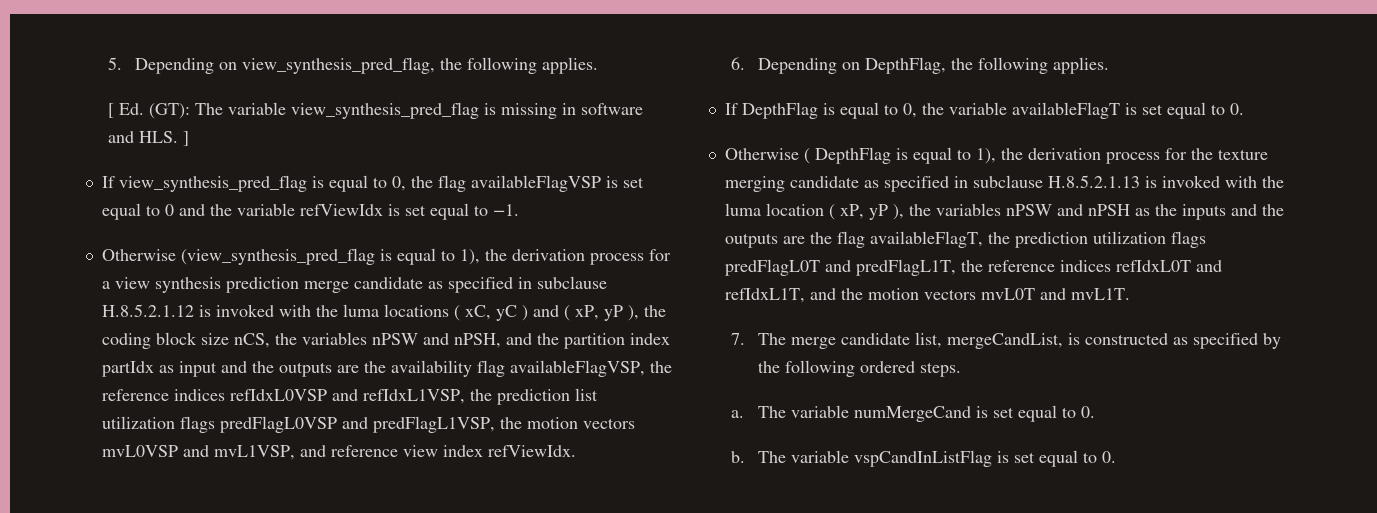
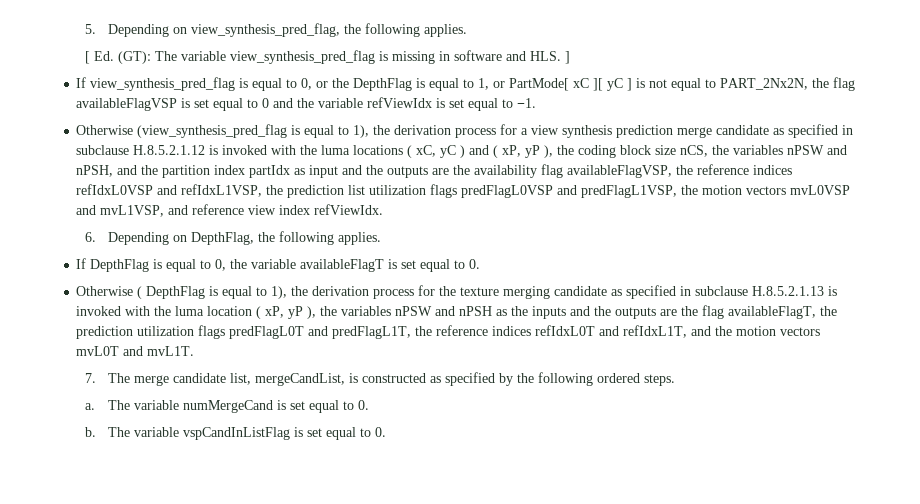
- If view_synthesis_pred_flag is equal to 0, the flag availableFlagVSP is set equal to 0 and the variable refViewIdx is set equal to −1.
+ If view_synthesis_pred_flag is equal to 0, or the DepthFlag is equal to 1, or PartMode[ xC ][ yC ] is not equal to PART_2Nx2N, the flag availableFlagVSP is set equal to 0 and the variable refViewIdx is set equal to −1.

